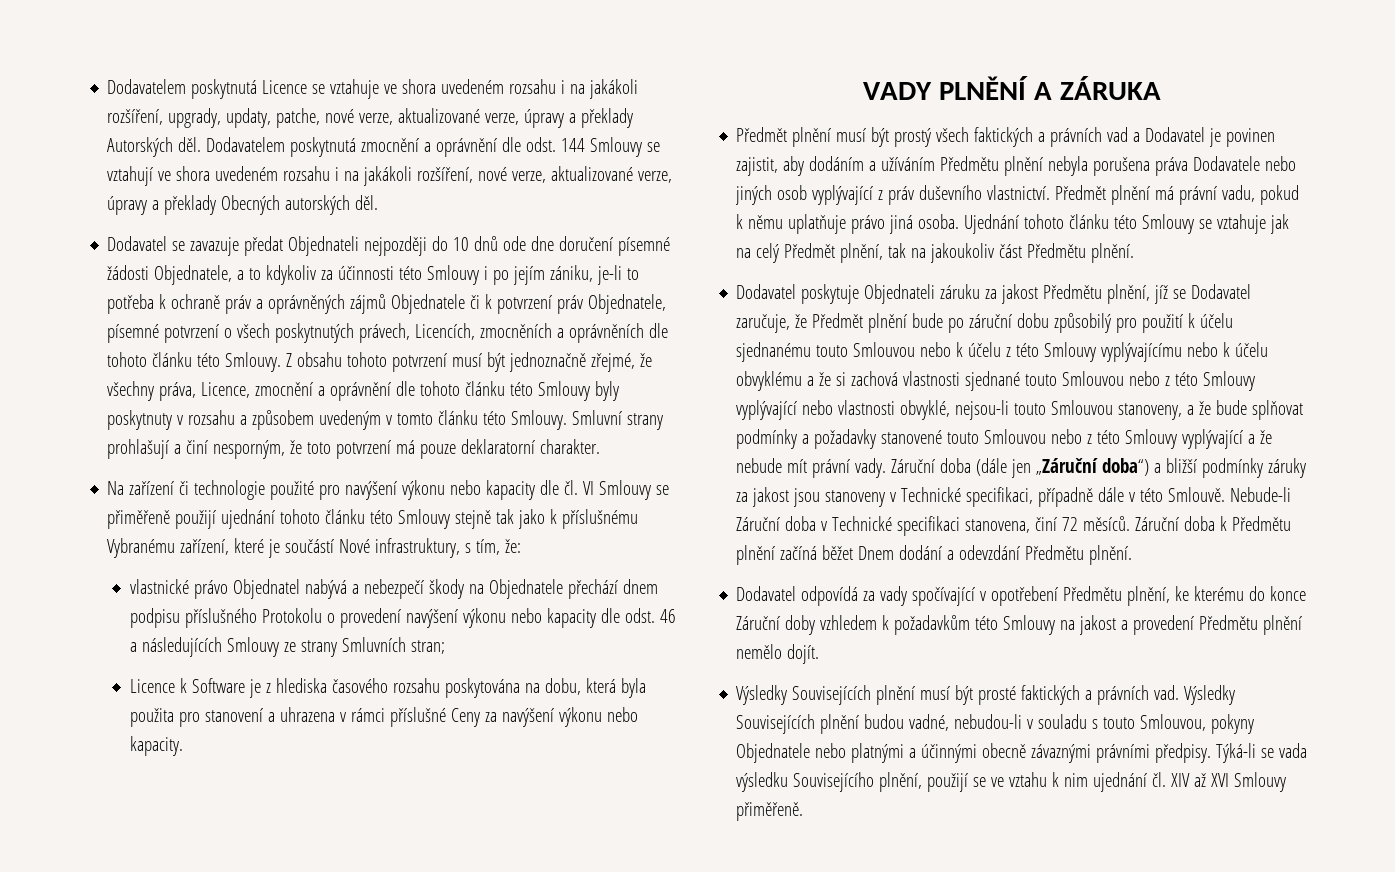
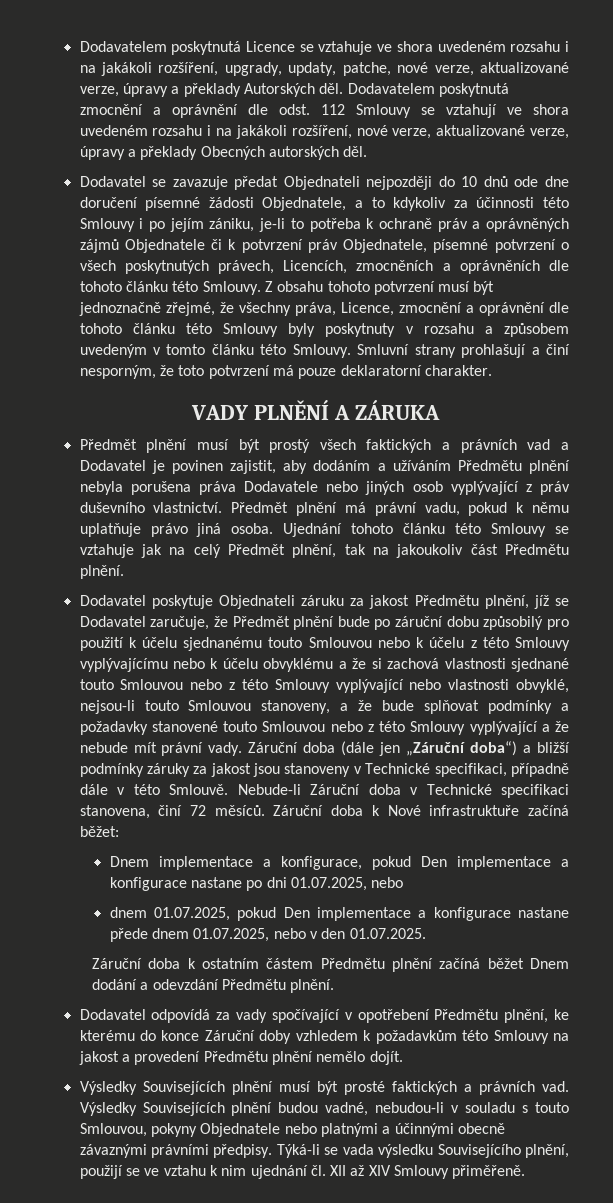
- Dodavatelem poskytnutá zmocnění a oprávnění dle odst. 144 Smlouvy se vztahují ve shora uvedeném rozsahu i na jakákoli rozšíření, nové verze, aktualizované verze, úpravy a překlady Obecných autorských děl.
+ Dodavatelem poskytnutá zmocnění a oprávnění dle odst. 112 Smlouvy se vztahují ve shora uvedeném rozsahu i na jakákoli rozšíření, nové verze, aktualizované verze, úpravy a překlady Obecných autorských děl.
- Na zařízení či technologie použité pro navýšení výkonu nebo kapacity dle čl. VI Smlouvy se přiměřeně použijí ujednání tohoto článku této Smlouvy stejně tak jako k příslušnému Vybranému zařízení, které je součástí Nové infrastruktury, s tím, že:
- vlastnické právo Objednatel nabývá a nebezpečí škody na Objednatele přechází dnem podpisu příslušného Protokolu o provedení navýšení výkonu nebo kapacity dle odst. 46 a následujících Smlouvy ze strany Smluvních stran;
- Licence k Software je z hlediska časového rozsahu poskytována na dobu, která byla použita pro stanovení a uhrazena v rámci příslušné Ceny za navýšení výkonu nebo kapacity.
- Záruční doba k Předmětu plnění začíná běžet Dnem dodání a odevzdání Předmětu plnění.
+ Záruční doba k Nové infrastruktuře začíná běžet:
+ Dnem implementace a konfigurace, pokud Den implementace a konfigurace nastane po dni 01.07.2025, nebo
+ dnem 01.07.2025, pokud Den implementace a konfigurace nastane přede dnem 01.07.2025, nebo v den 01.07.2025.
+ Záruční doba k ostatním částem Předmětu plnění začíná běžet Dnem dodání a odevzdání Předmětu plnění.
- Týká-li se vada výsledku Souvisejícího plnění, použijí se ve vztahu k nim ujednání čl. XIV až XVI Smlouvy přiměřeně.
+ Týká-li se vada výsledku Souvisejícího plnění, použijí se ve vztahu k nim ujednání čl. XII až XIV Smlouvy přiměřeně.

